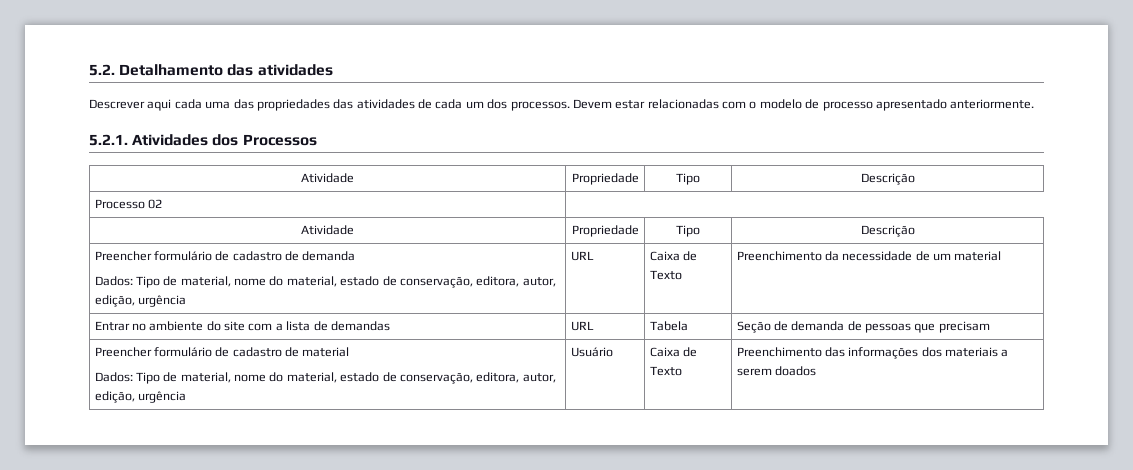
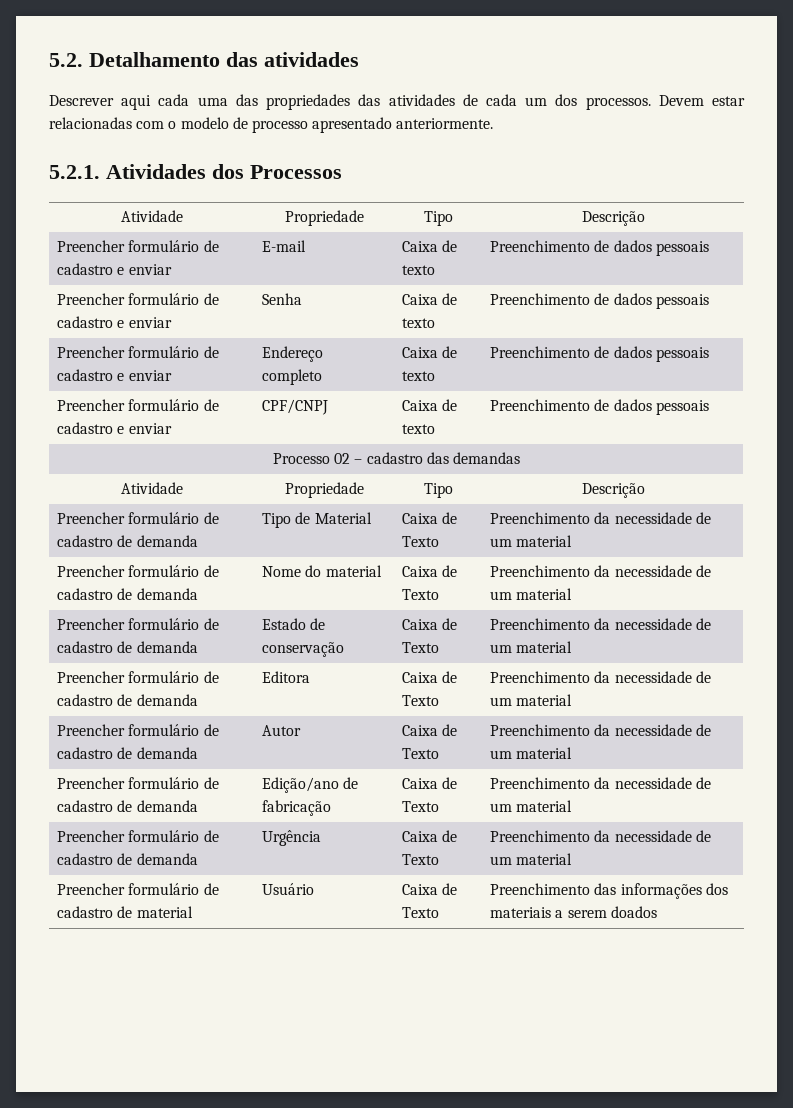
- Processo 02
+ Preencher formulário de cadastro e enviar | E-mail | Caixa de texto | Preenchimento de dados pessoais
+ Preencher formulário de cadastro e enviar | Senha | Caixa de texto | Preenchimento de dados pessoais
+ Preencher formulário de cadastro e enviar | Endereço completo | Caixa de texto | Preenchimento de dados pessoais
+ Preencher formulário de cadastro e enviar | CPF/CNPJ | Caixa de texto | Preenchimento de dados pessoais
+ Processo 02 – cadastro das demandas
- Preencher formulário de cadastro de demanda
- Dados: Tipo de material, nome do material, estado de conservação, editora, autor, edição, urgência | URL | Caixa de Texto | Preenchimento da necessidade de um material
- Entrar no ambiente do site com a lista de demandas | URL | Tabela | Seção de demanda de pessoas que precisam
+ Preencher formulário de cadastro de demanda | Tipo de Material | Caixa de Texto | Preenchimento da necessidade de um material
+ Preencher formulário de cadastro de demanda | Nome do material | Caixa de Texto | Preenchimento da necessidade de um material
+ Preencher formulário de cadastro de demanda | Estado de conservação | Caixa de Texto | Preenchimento da necessidade de um material
+ Preencher formulário de cadastro de demanda | Editora | Caixa de Texto | Preenchimento da necessidade de um material
+ Preencher formulário de cadastro de demanda | Autor | Caixa de Texto | Preenchimento da necessidade de um material
+ Preencher formulário de cadastro de demanda | Edição/ano de fabricação | Caixa de Texto | Preenchimento da necessidade de um material
+ Preencher formulário de cadastro de demanda | Urgência | Caixa de Texto | Preenchimento da necessidade de um material
- Preencher formulário de cadastro de material
- Dados: Tipo de material, nome do material, estado de conservação, editora, autor, edição, urgência | Usuário | Caixa de Texto | Preenchimento das informações dos materiais a serem doados
+ Preencher formulário de cadastro de material | Usuário | Caixa de Texto | Preenchimento das informações dos materiais a serem doados

